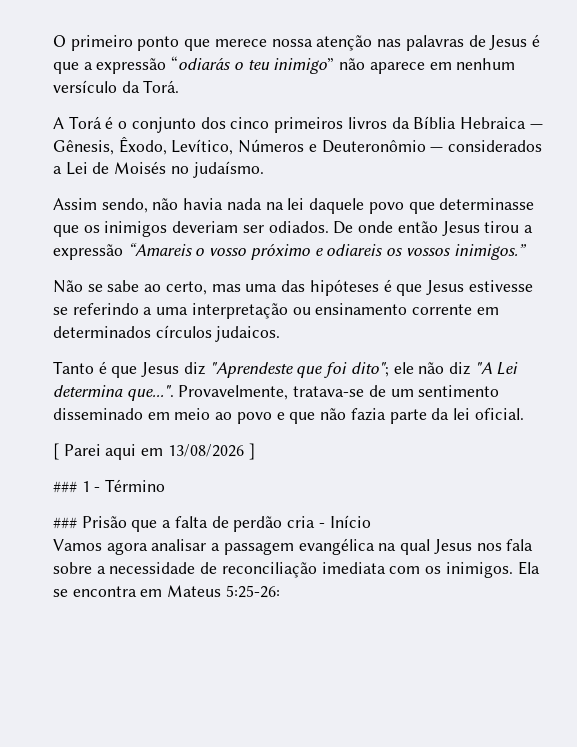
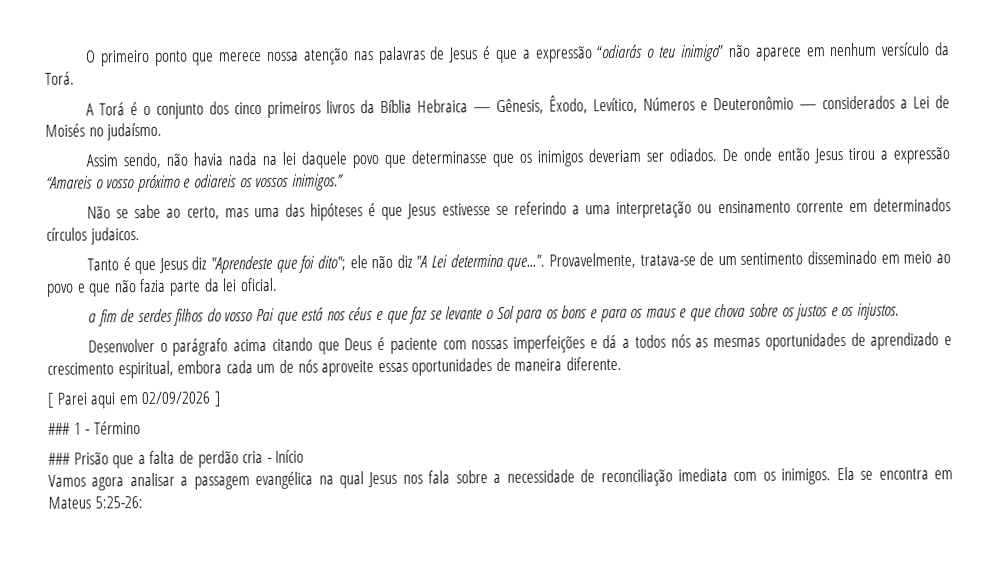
+ a fim de serdes filhos do vosso Pai que está nos céus e que faz se levante o Sol para os bons e para os maus e que chova sobre os justos e os injustos.
+ Desenvolver o parágrafo acima citando que Deus é paciente com nossas imperfeições e dá a todos nós as mesmas oportunidades de aprendizado e crescimento espiritual, embora cada um de nós aproveite essas oportunidades de maneira diferente.
- [ Parei aqui em 13/08/2026 ]
+ [ Parei aqui em 02/09/2026 ]

